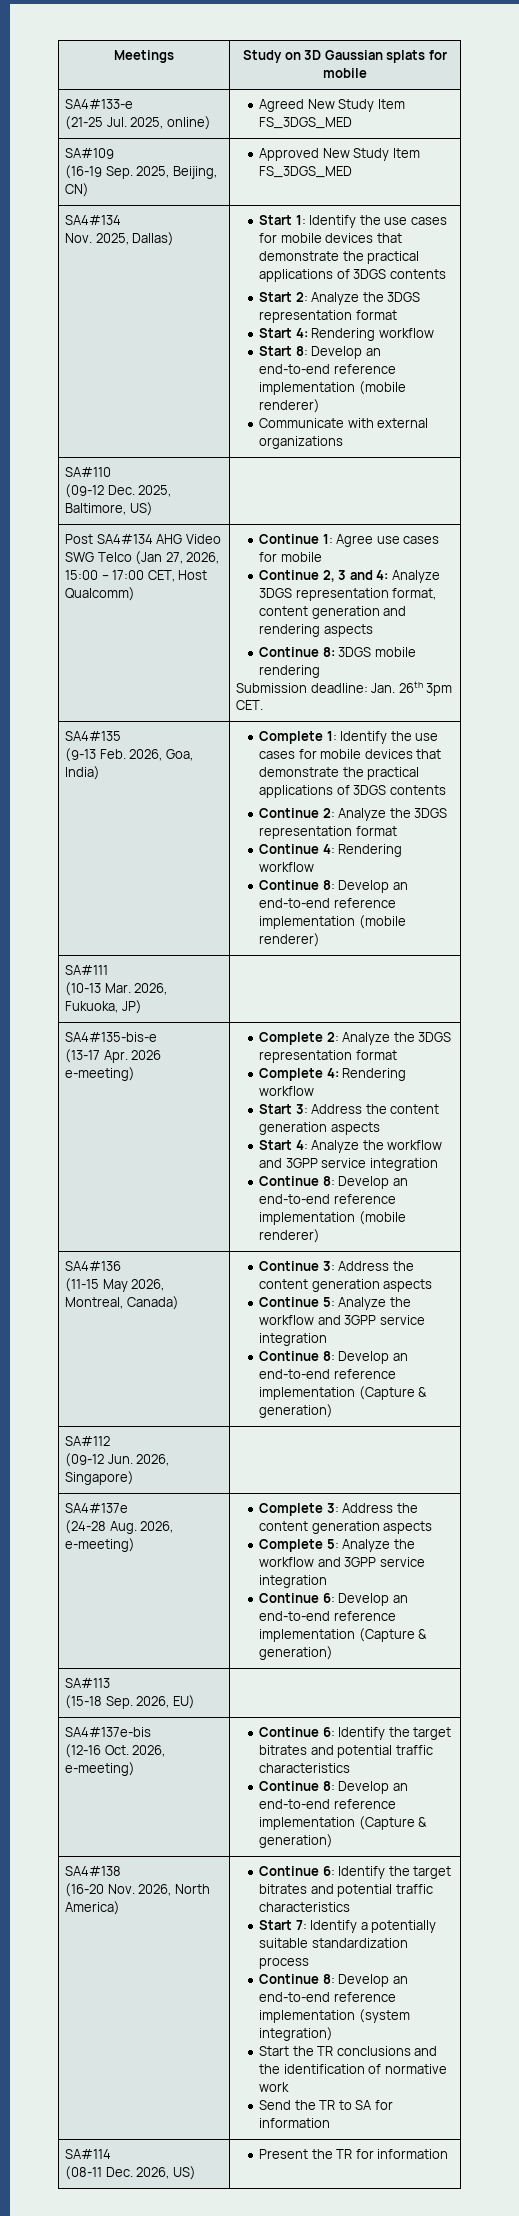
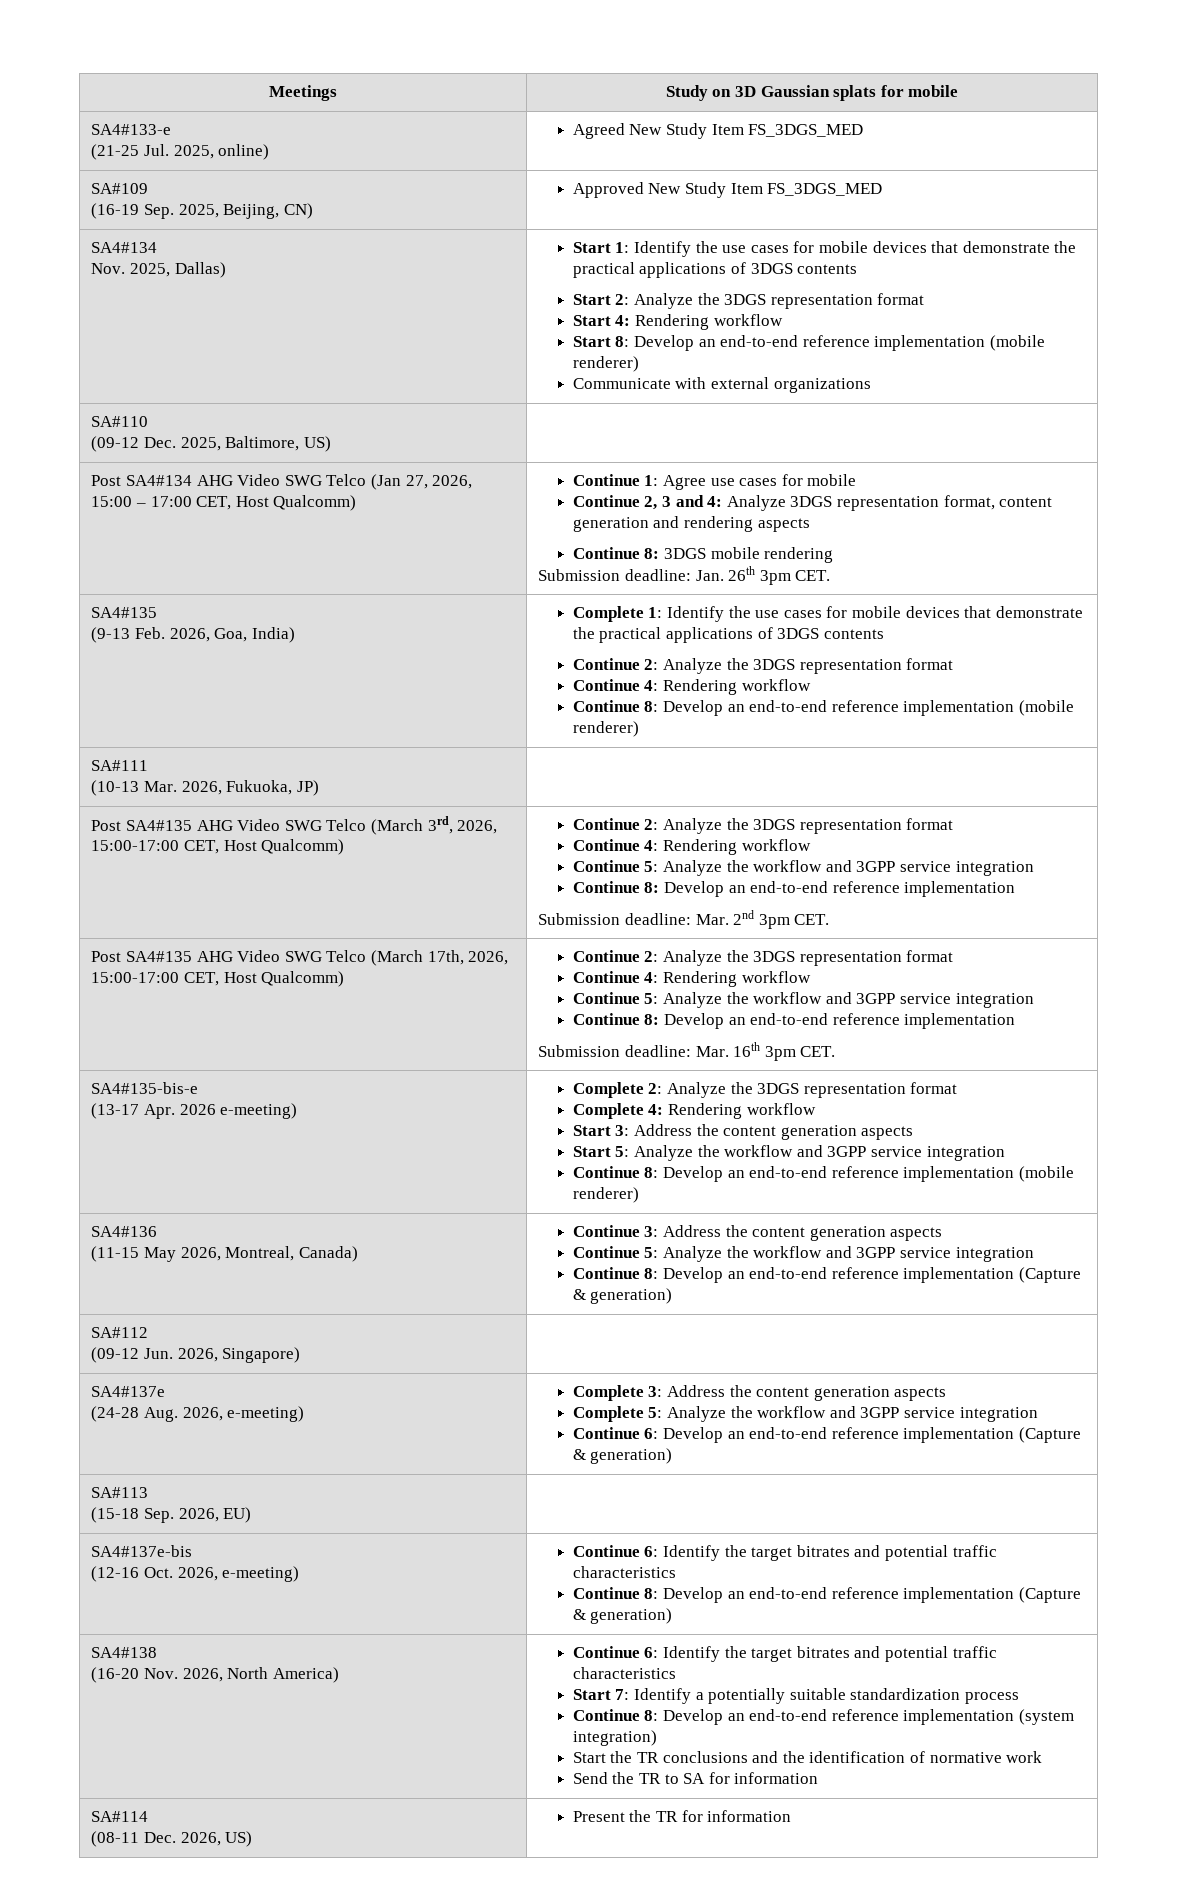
+ Post SA4#135 AHG Video SWG Telco (March 3rd, 2026, 15:00-17:00 CET, Host Qualcomm) | Continue 2: Analyze the 3DGS representation format
+ Continue 4: Rendering workflow
+ Continue 5: Analyze the workflow and 3GPP service integration
+ Continue 8: Develop an end-to-end reference implementation
+ Submission deadline: Mar. 2nd 3pm CET.
+ Post SA4#135 AHG Video SWG Telco (March 17th, 2026, 15:00-17:00 CET, Host Qualcomm) | Continue 2: Analyze the 3DGS representation format
+ Continue 4: Rendering workflow
+ Continue 5: Analyze the workflow and 3GPP service integration
+ Continue 8: Develop an end-to-end reference implementation
+ Submission deadline: Mar. 16th 3pm CET.
- Start 4: Analyze the workflow and 3GPP service integration
+ Start 5: Analyze the workflow and 3GPP service integration

